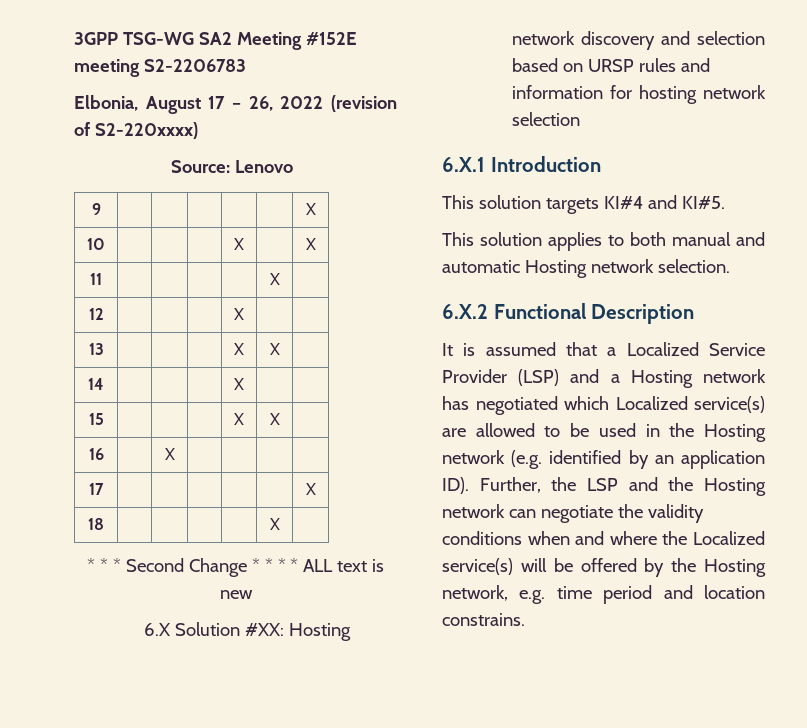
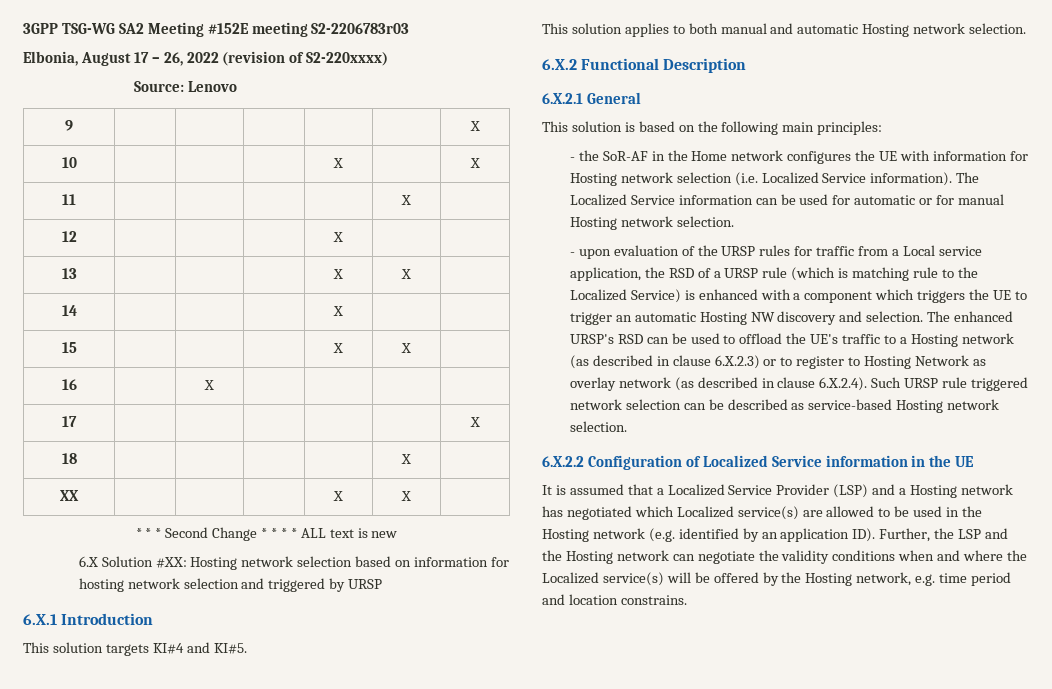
- 3GPP TSG-WG SA2 Meeting #152E meeting S2-2206783
+ 3GPP TSG-WG SA2 Meeting #152E meeting S2-2206783r03
+ XX | | | | X | X |
- 6.X Solution #XX: Hosting network discovery and selection based on URSP rules and information for hosting network selection
+ 6.X Solution #XX: Hosting network selection based on information for hosting network selection and triggered by URSP
+ 6.X.2.1 General
+ This solution is based on the following main principles:
+ - the SoR-AF in the Home network configures the UE with information for Hosting network selection (i.e. Localized Service information). The Localized Service information can be used for automatic or for manual Hosting network selection.
+ - upon evaluation of the URSP rules for traffic from a Local service application, the RSD of a URSP rule (which is matching rule to the Localized Service) is enhanced with a component which triggers the UE to trigger an automatic Hosting NW discovery and selection. The enhanced URSP's RSD can be used to offload the UE's traffic to a Hosting network (as described in clause 6.X.2.3) or to register to Hosting Network as overlay network (as described in clause 6.X.2.4). Such URSP rule triggered network selection can be described as service-based Hosting network selection.
+ 6.X.2.2 Configuration of Localized Service information in the UE

